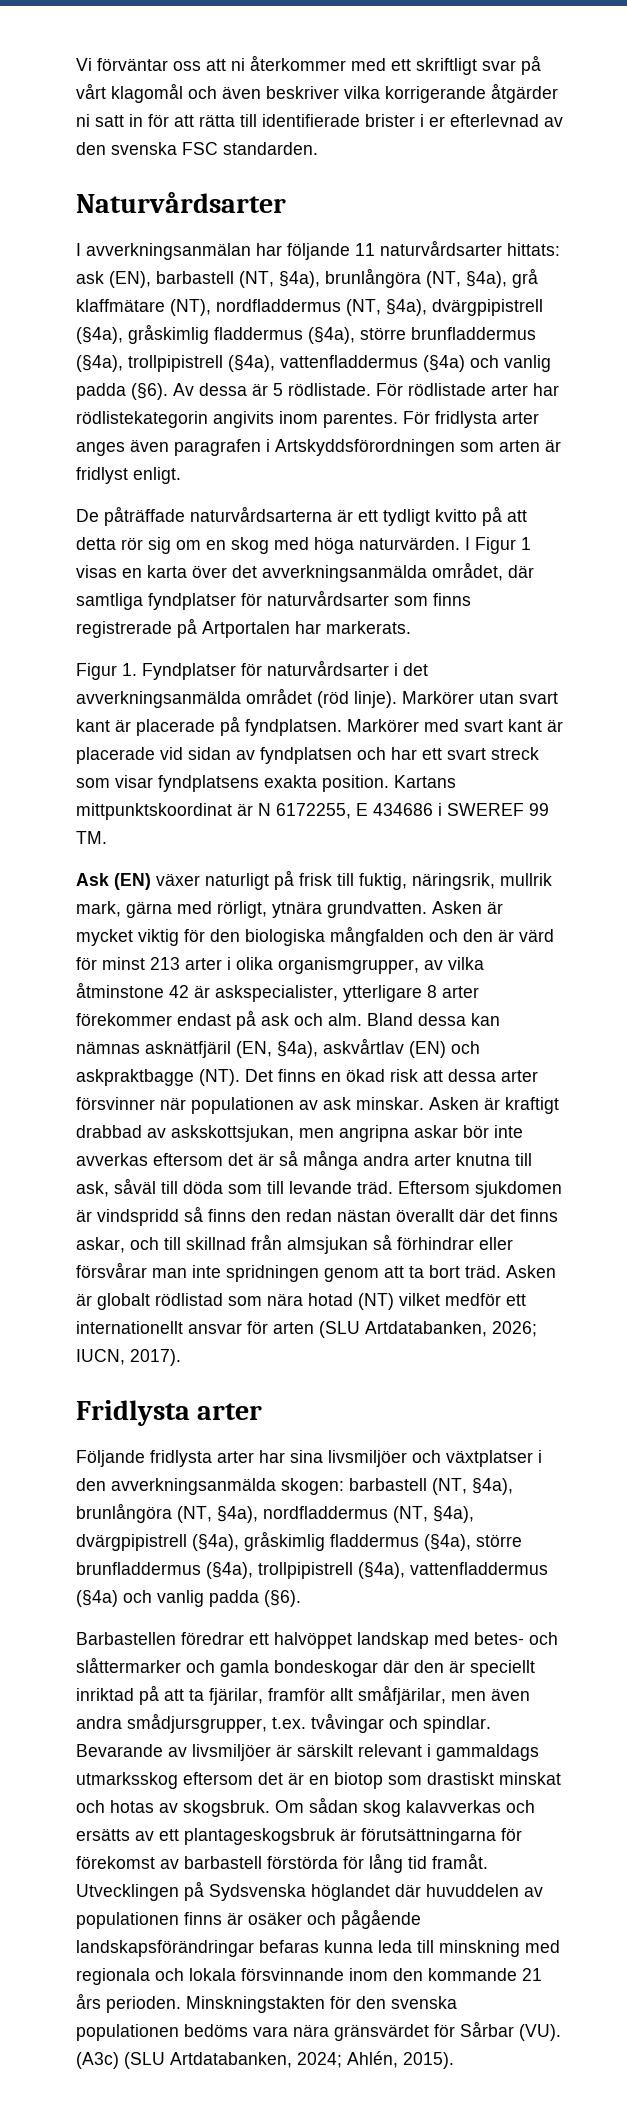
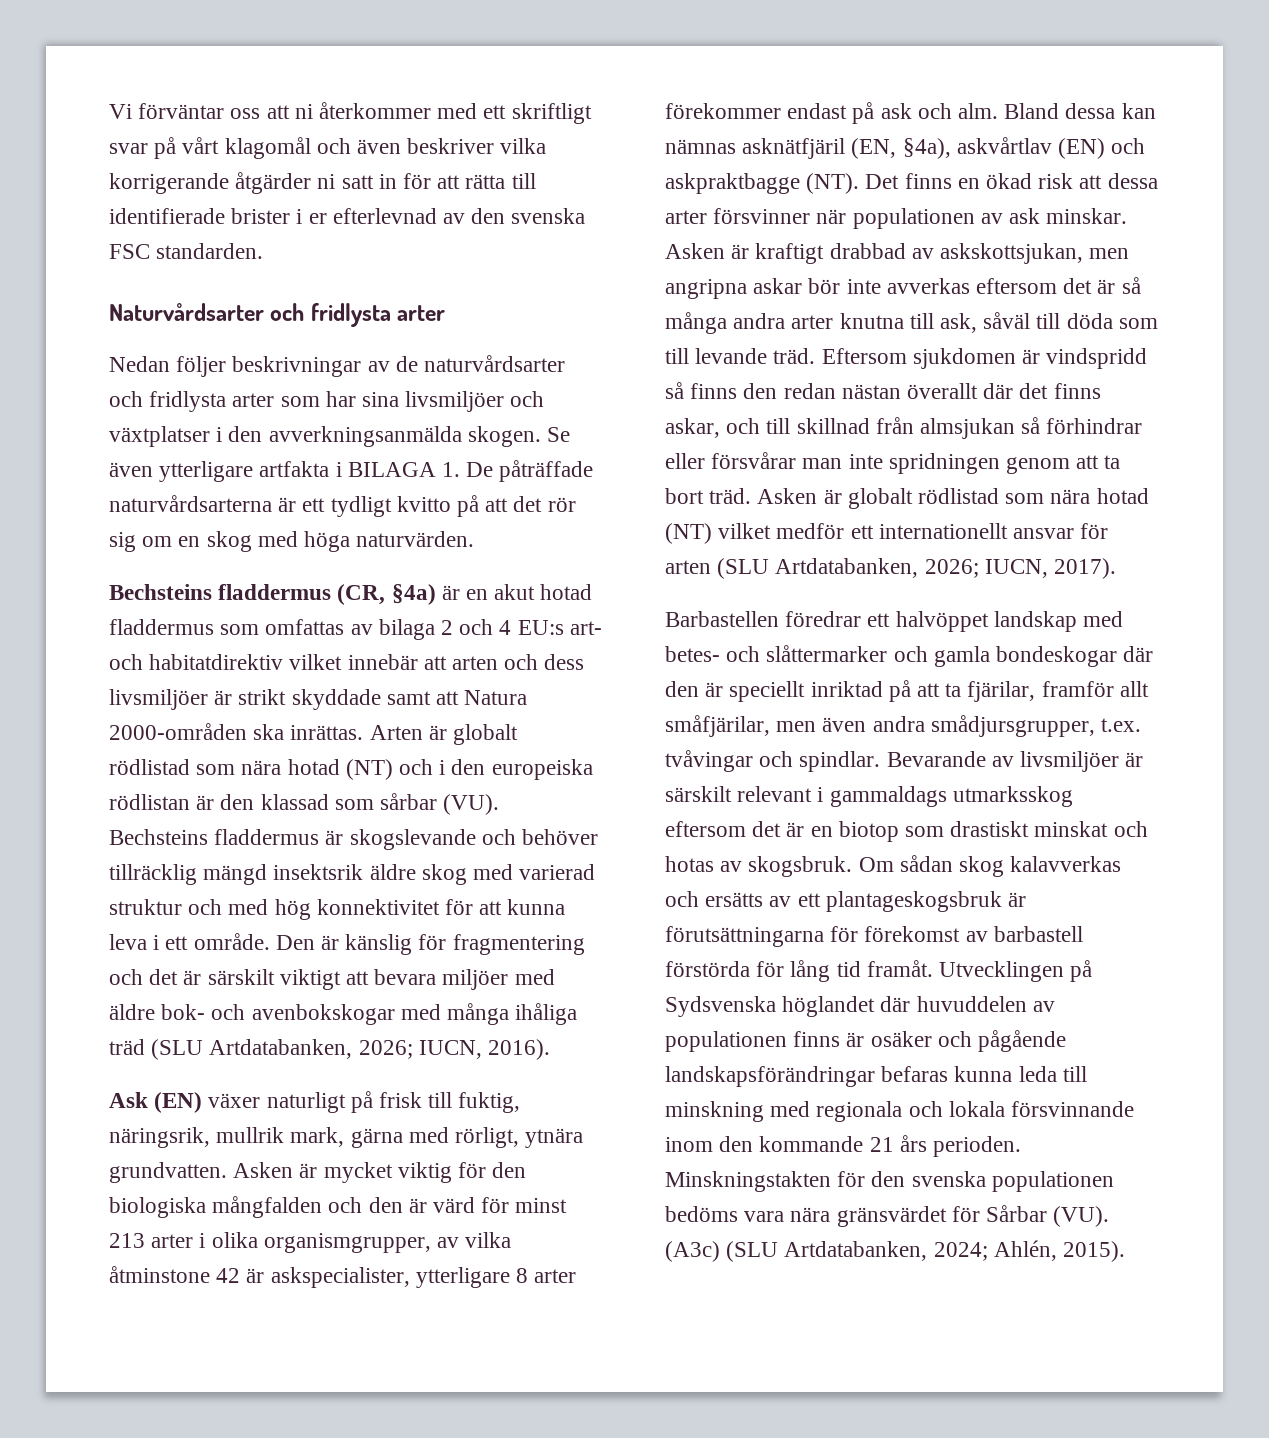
- Naturvårdsarter
- I avverkningsanmälan har följande 11 naturvårdsarter hittats: ask (EN), barbastell (NT, §4a), brunlångöra (NT, §4a), grå klaffmätare (NT), nordfladdermus (NT, §4a), dvärgpipistrell (§4a), gråskimlig fladdermus (§4a), större brunfladdermus (§4a), trollpipistrell (§4a), vattenfladdermus (§4a) och vanlig padda (§6). Av dessa är 5 rödlistade. För rödlistade arter har rödlistekategorin angivits inom parentes. För fridlysta arter anges även paragrafen i Artskyddsförordningen som arten är fridlyst enligt.
- De påträffade naturvårdsarterna är ett tydligt kvitto på att detta rör sig om en skog med höga naturvärden. I Figur 1 visas en karta över det avverkningsanmälda området, där samtliga fyndplatser för naturvårdsarter som finns registrerade på Artportalen har markerats.
- Figur 1. Fyndplatser för naturvårdsarter i det avverkningsanmälda området (röd linje). Markörer utan svart kant är placerade på fyndplatsen. Markörer med svart kant är placerade vid sidan av fyndplatsen och har ett svart streck som visar fyndplatsens exakta position. Kartans mittpunktskoordinat är N 6172255, E 434686 i SWEREF 99 TM.
+ Naturvårdsarter och fridlysta arter
+ Nedan följer beskrivningar av de naturvårdsarter och fridlysta arter som har sina livsmiljöer och växtplatser i den avverkningsanmälda skogen. Se även ytterligare artfakta i BILAGA 1. De påträffade naturvårdsarterna är ett tydligt kvitto på att det rör sig om en skog med höga naturvärden.
+ Bechsteins fladdermus (CR, §4a) är en akut hotad fladdermus som omfattas av bilaga 2 och 4 EU:s art- och habitatdirektiv vilket innebär att arten och dess livsmiljöer är strikt skyddade samt att Natura 2000-områden ska inrättas. Arten är globalt rödlistad som nära hotad (NT) och i den europeiska rödlistan är den klassad som sårbar (VU). Bechsteins fladdermus är skogslevande och behöver tillräcklig mängd insektsrik äldre skog med varierad struktur och med hög konnektivitet för att kunna leva i ett område. Den är känslig för fragmentering och det är särskilt viktigt att bevara miljöer med äldre bok- och avenbokskogar med många ihåliga träd (SLU Artdatabanken, 2026; IUCN, 2016).
- Fridlysta arter
- Följande fridlysta arter har sina livsmiljöer och växtplatser i den avverkningsanmälda skogen: barbastell (NT, §4a), brunlångöra (NT, §4a), nordfladdermus (NT, §4a), dvärgpipistrell (§4a), gråskimlig fladdermus (§4a), större brunfladdermus (§4a), trollpipistrell (§4a), vattenfladdermus (§4a) och vanlig padda (§6).

